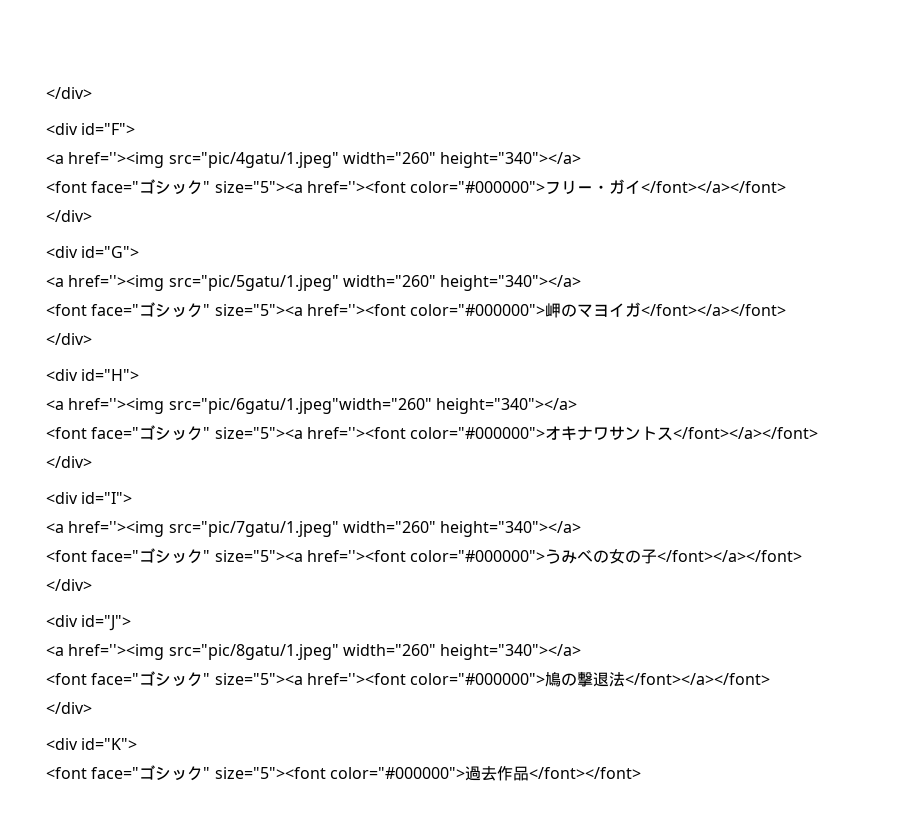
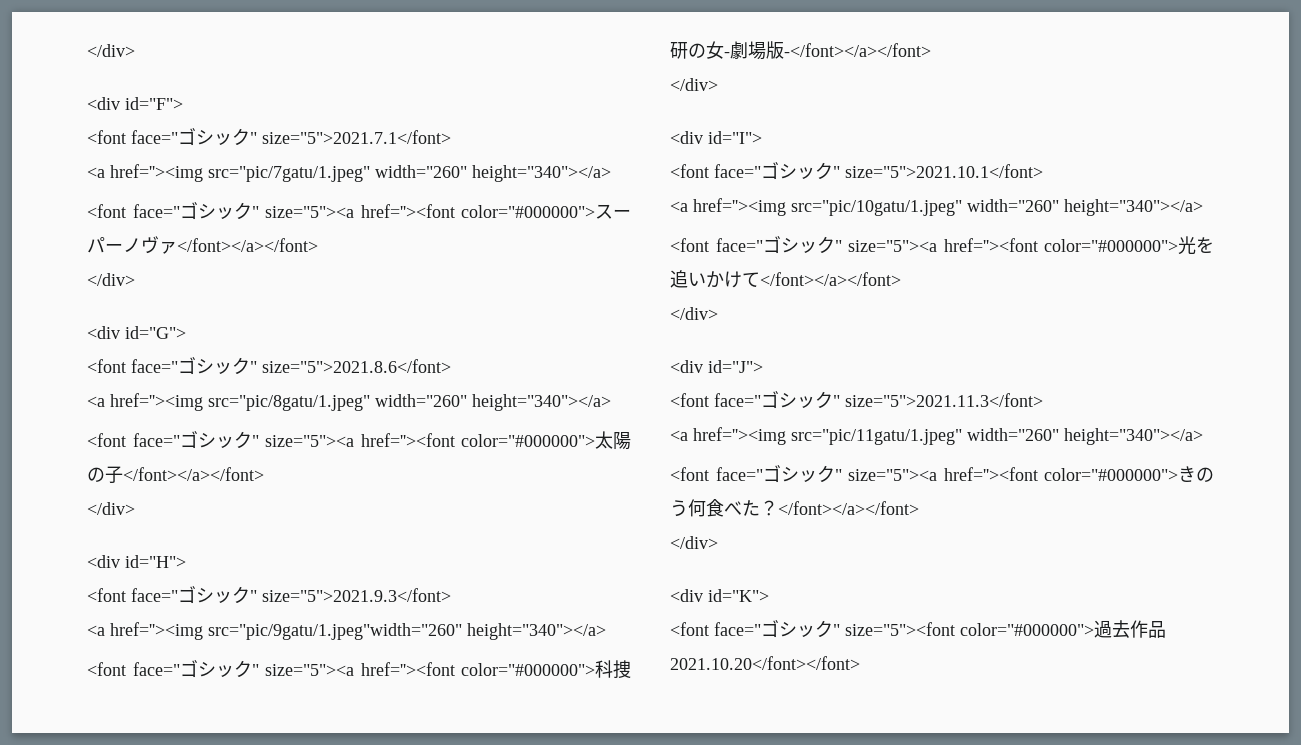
- <a href=''><img src="pic/4gatu/1.jpeg" width="260" height="340"></a>
- <font face="ゴシック" size="5"><a href=''><font color="#000000">フリー・ガイ</font></a></font>
- </div>
- <div id="G">
- <a href=''><img src="pic/5gatu/1.jpeg" width="260" height="340"></a>
- <font face="ゴシック" size="5"><a href=''><font color="#000000">岬のマヨイガ</font></a></font>
- </div>
- <div id="H">
- <a href=''><img src="pic/6gatu/1.jpeg"width="260" height="340"></a>
- <font face="ゴシック" size="5"><a href=''><font color="#000000">オキナワサントス</font></a></font>
- </div>
- <div id="I">
+ <font face="ゴシック" size="5">2021.7.1</font>
- <font face="ゴシック" size="5"><a href=''><font color="#000000">うみべの女の子</font></a></font>
+ <font face="ゴシック" size="5"><a href=''><font color="#000000">スーパーノヴァ</font></a></font>
  </div>
- <div id="J">
+ <div id="G">
+ <font face="ゴシック" size="5">2021.8.6</font>
- <font face="ゴシック" size="5"><a href=''><font color="#000000">鳩の撃退法</font></a></font>
+ <font face="ゴシック" size="5"><a href=''><font color="#000000">太陽の子</font></a></font>
+ </div>
+ <div id="H">
+ <font face="ゴシック" size="5">2021.9.3</font>
+ <a href=''><img src="pic/9gatu/1.jpeg"width="260" height="340"></a>
+ <font face="ゴシック" size="5"><a href=''><font color="#000000">科捜研の女-劇場版-</font></a></font>
+ </div>
+ <div id="I">
+ <font face="ゴシック" size="5">2021.10.1</font>
+ <a href=''><img src="pic/10gatu/1.jpeg" width="260" height="340"></a>
+ <font face="ゴシック" size="5"><a href=''><font color="#000000">光を追いかけて</font></a></font>
+ </div>
+ <div id="J">
+ <font face="ゴシック" size="5">2021.11.3</font>
+ <a href=''><img src="pic/11gatu/1.jpeg" width="260" height="340"></a>
+ <font face="ゴシック" size="5"><a href=''><font color="#000000">きのう何食べた？</font></a></font>
- <font face="ゴシック" size="5"><font color="#000000">過去作品</font></font>
+ <font face="ゴシック" size="5"><font color="#000000">過去作品2021.10.20</font></font>

